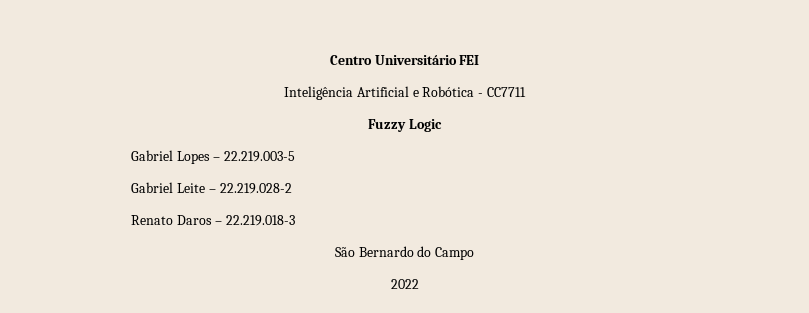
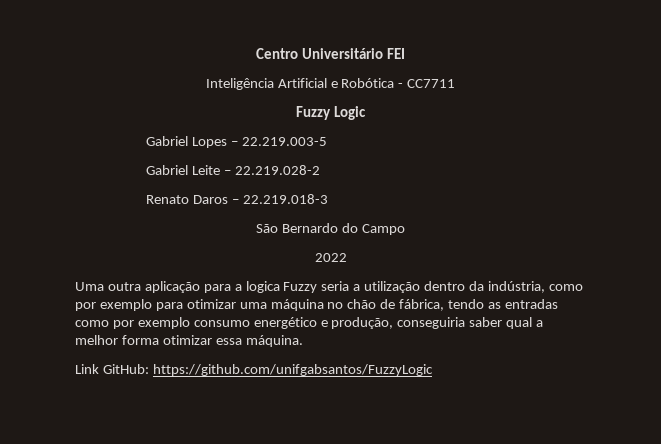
+ Uma outra aplicação para a logica Fuzzy seria a utilização dentro da indústria, como por exemplo para otimizar uma máquina no chão de fábrica, tendo as entradas como por exemplo consumo energético e produção, conseguiria saber qual a melhor forma otimizar essa máquina.
+ Link GitHub: https://github.com/unifgabsantos/FuzzyLogic

